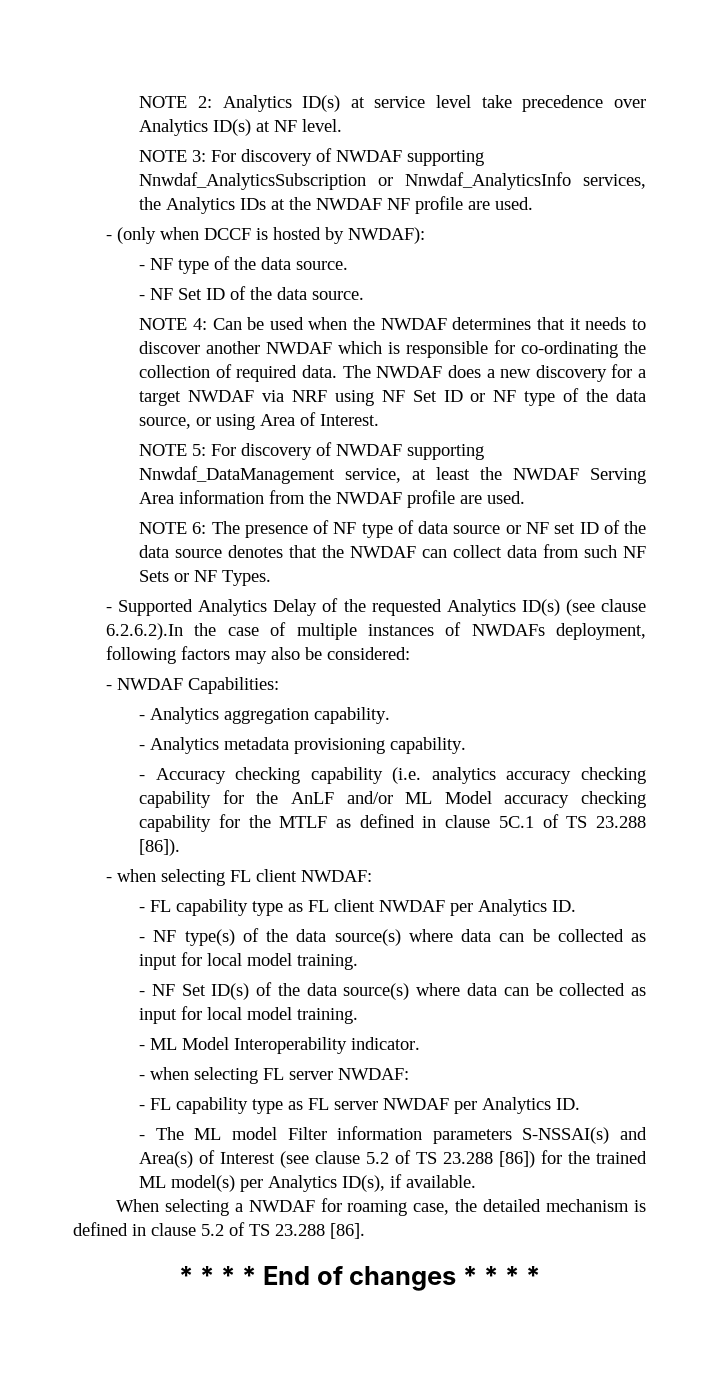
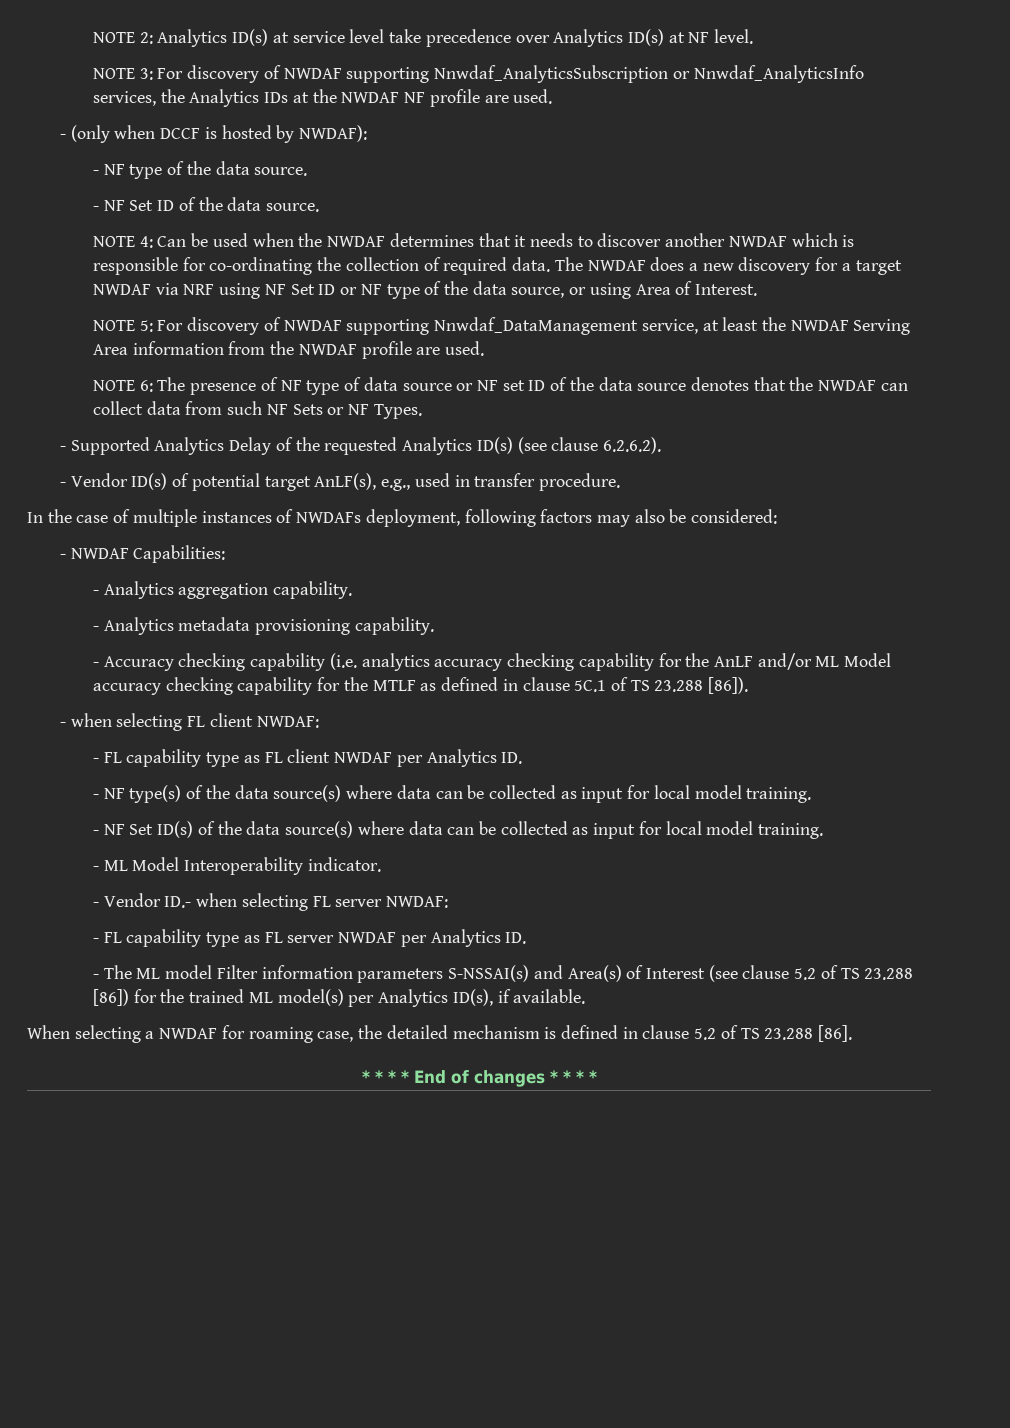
- - Supported Analytics Delay of the requested Analytics ID(s) (see clause 6.2.6.2).In the case of multiple instances of NWDAFs deployment, following factors may also be considered:
+ - Supported Analytics Delay of the requested Analytics ID(s) (see clause 6.2.6.2).
+ - Vendor ID(s) of potential target AnLF(s), e.g., used in transfer procedure.
+ In the case of multiple instances of NWDAFs deployment, following factors may also be considered:
- - when selecting FL server NWDAF:
+ - Vendor ID.- when selecting FL server NWDAF:

